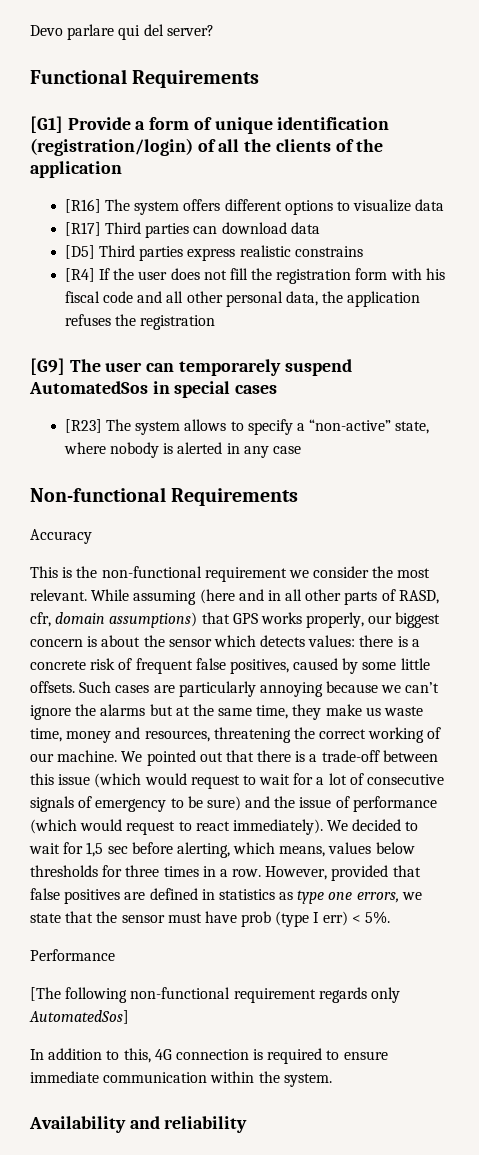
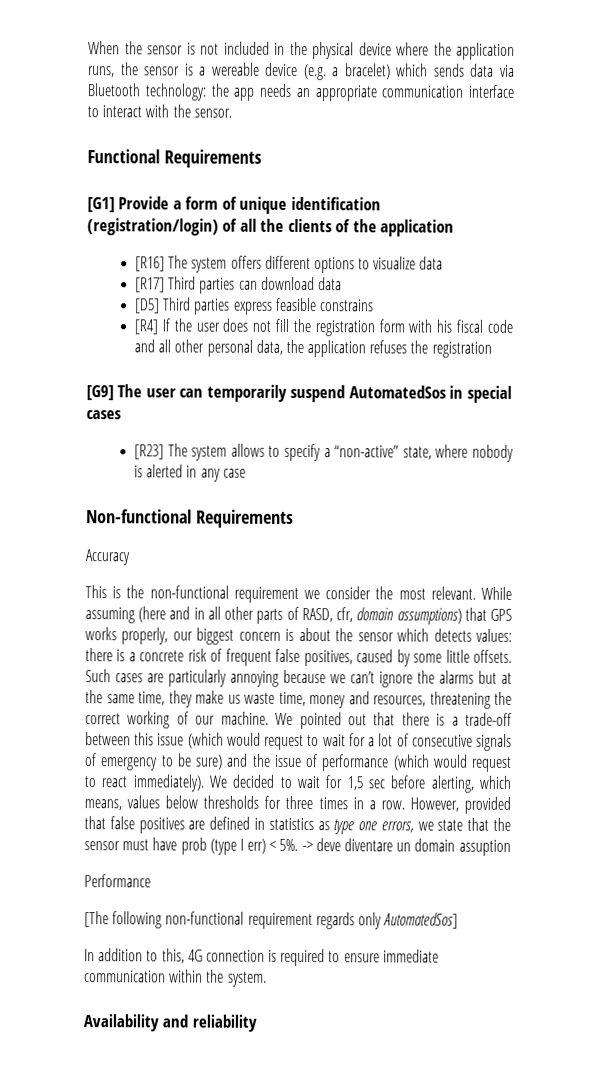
- Devo parlare qui del server?
+ When the sensor is not included in the physical device where the application runs, the sensor is a wereable device (e.g. a bracelet) which sends data via Bluetooth technology: the app needs an appropriate communication interface to interact with the sensor.
- [D5] Third parties express realistic constrains
+ [D5] Third parties express feasible constrains
- [G9] The user can temporarely suspend AutomatedSos in special cases
+ [G9] The user can temporarily suspend AutomatedSos in special cases
+ -> deve diventare un domain assuption

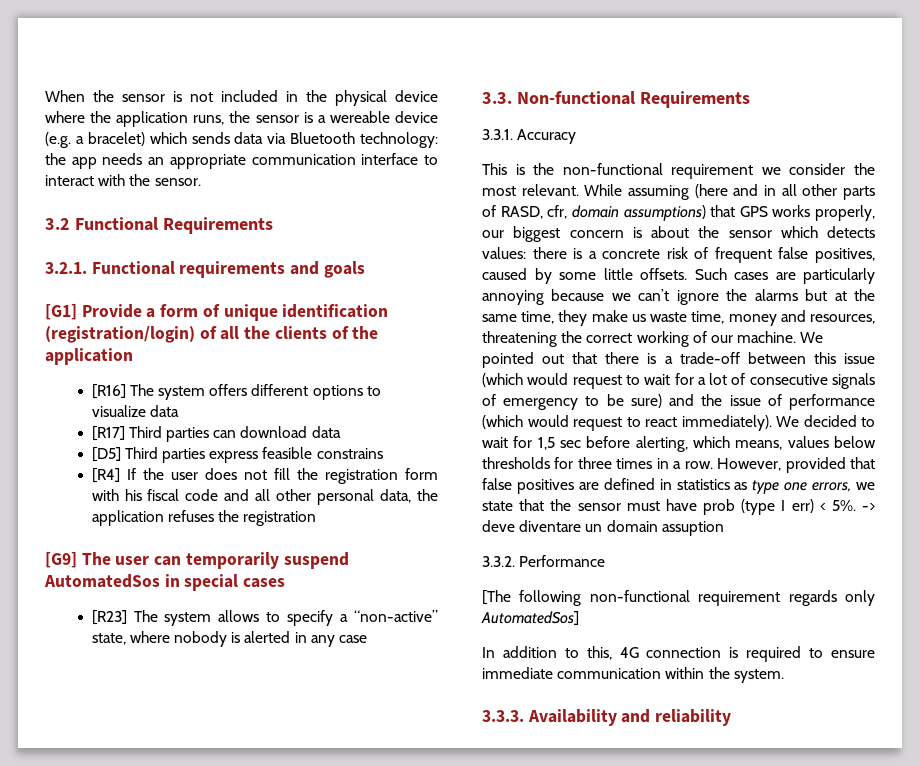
- Functional Requirements
+ 3.2 Functional Requirements
+ 3.2.1. Functional requirements and goals
- Non-functional Requirements
+ 3.3. Non-functional Requirements
- Accuracy
+ 3.3.1. Accuracy
- Performance
+ 3.3.2. Performance
- Availability and reliability
+ 3.3.3. Availability and reliability

